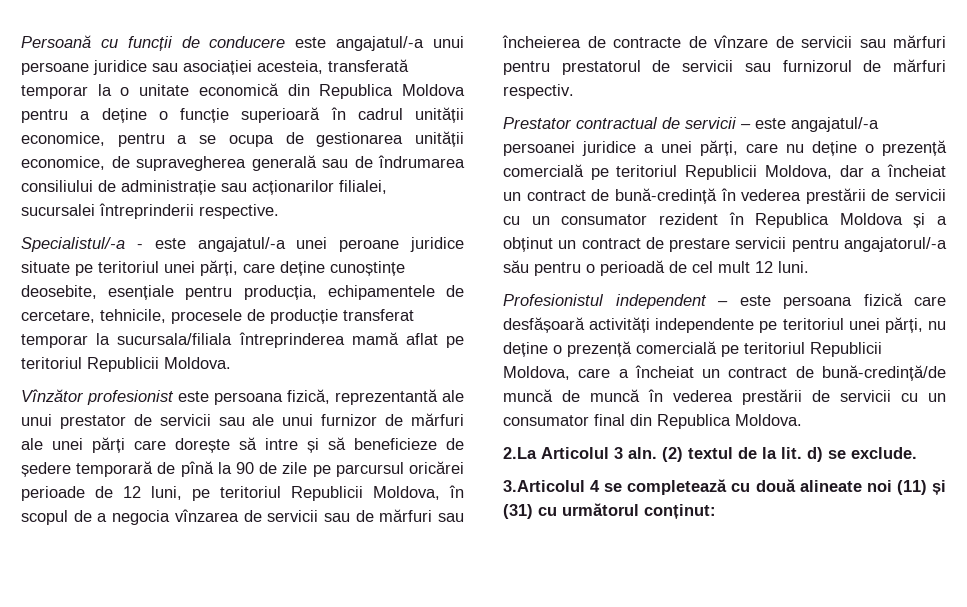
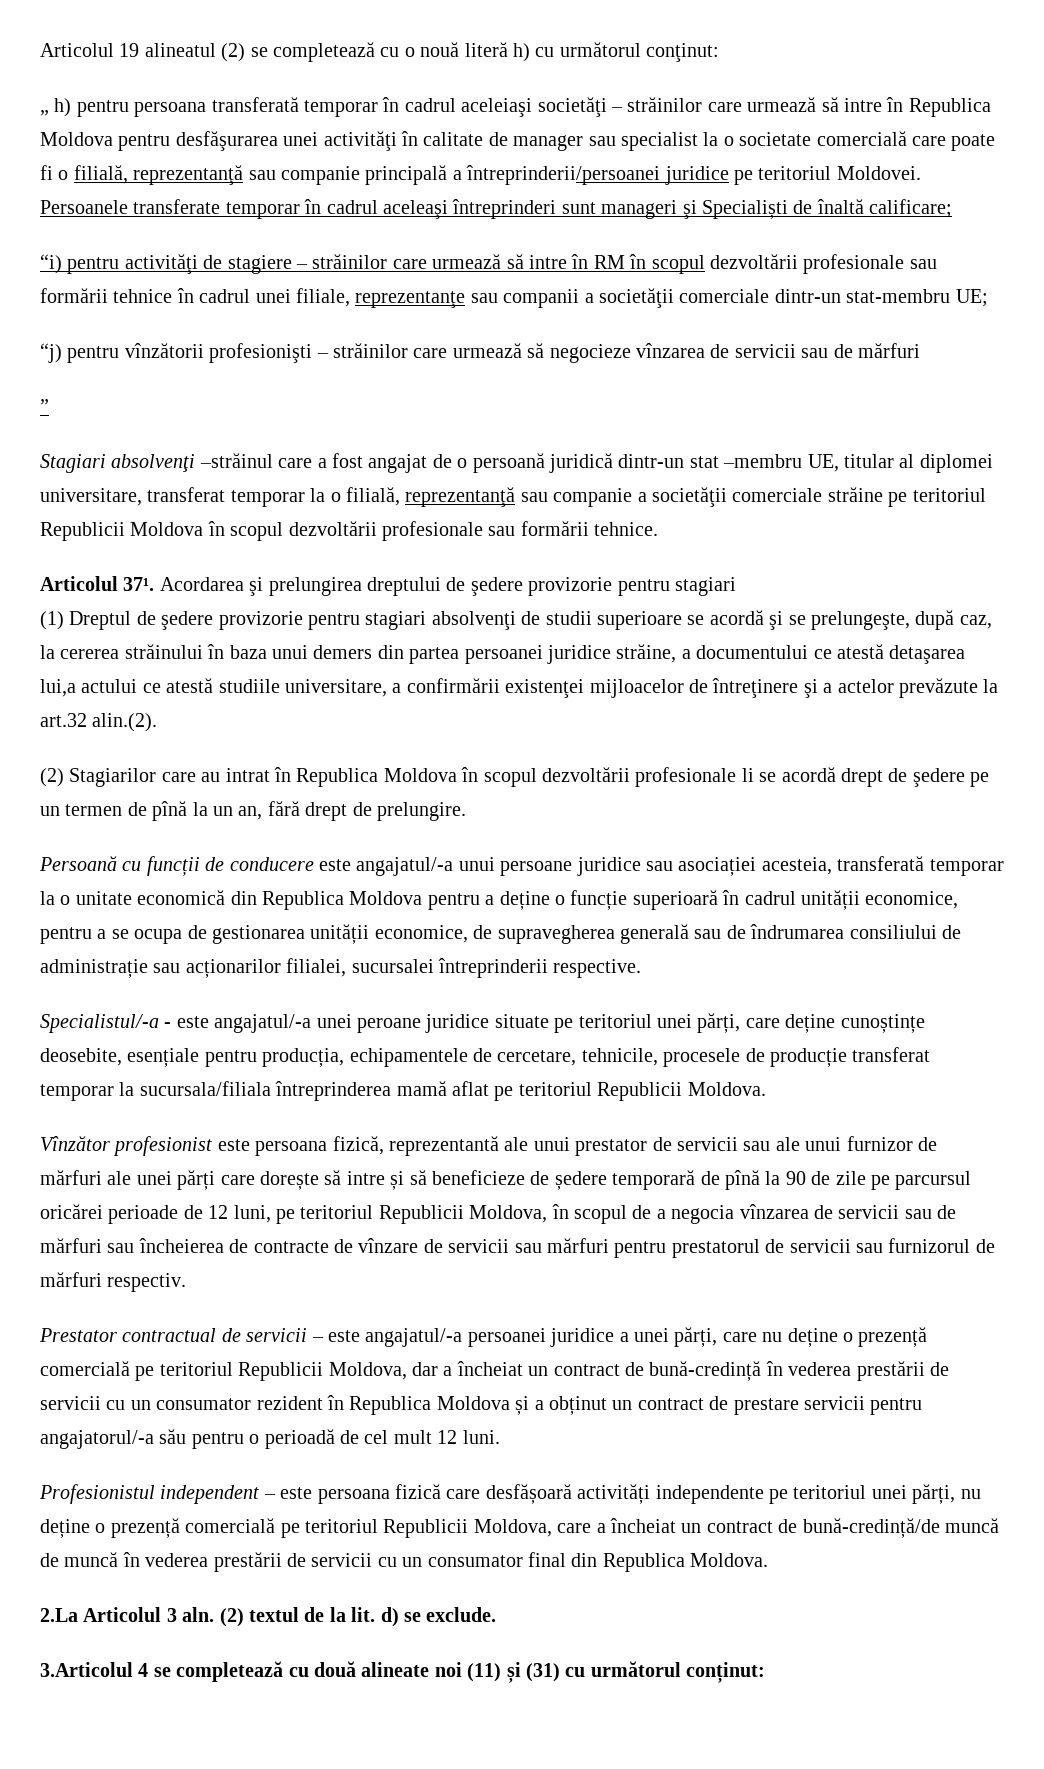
+ Articolul 19 alineatul (2) se completează cu o nouă literă h) cu următorul conţinut:
+ „ h) pentru persoana transferată temporar în cadrul aceleiaşi societăţi – străinilor care urmează să intre în Republica Moldova pentru desfăşurarea unei activităţi în calitate de manager sau specialist la o societate comercială care poate fi o filială, reprezentanţă sau companie principală a întreprinderii/persoanei juridice pe teritoriul Moldovei. Persoanele transferate temporar în cadrul aceleaşi întreprinderi sunt manageri şi Specialiști de înaltă calificare;
+ “i) pentru activităţi de stagiere – străinilor care urmează să intre în RM în scopul dezvoltării profesionale sau formării tehnice în cadrul unei filiale, reprezentanţe sau companii a societăţii comerciale dintr-un stat-membru UE;
+ “j) pentru vînzătorii profesionişti – străinilor care urmează să negocieze vînzarea de servicii sau de mărfuri
+ ”
+ Stagiari absolvenţi –străinul care a fost angajat de o persoană juridică dintr-un stat –membru UE, titular al diplomei universitare, transferat temporar la o filială, reprezentanţă sau companie a societăţii comerciale străine pe teritoriul Republicii Moldova în scopul dezvoltării profesionale sau formării tehnice.
+ Articolul 37¹. Acordarea şi prelungirea dreptului de şedere provizorie pentru stagiari
+ (1) Dreptul de şedere provizorie pentru stagiari absolvenţi de studii superioare se acordă şi se prelungeşte, după caz, la cererea străinului în baza unui demers din partea persoanei juridice străine, a documentului ce atestă detaşarea lui,a actului ce atestă studiile universitare, a confirmării existenţei mijloacelor de întreţinere şi a actelor prevăzute la art.32 alin.(2).
+ (2) Stagiarilor care au intrat în Republica Moldova în scopul dezvoltării profesionale li se acordă drept de şedere pe un termen de pînă la un an, fără drept de prelungire.

